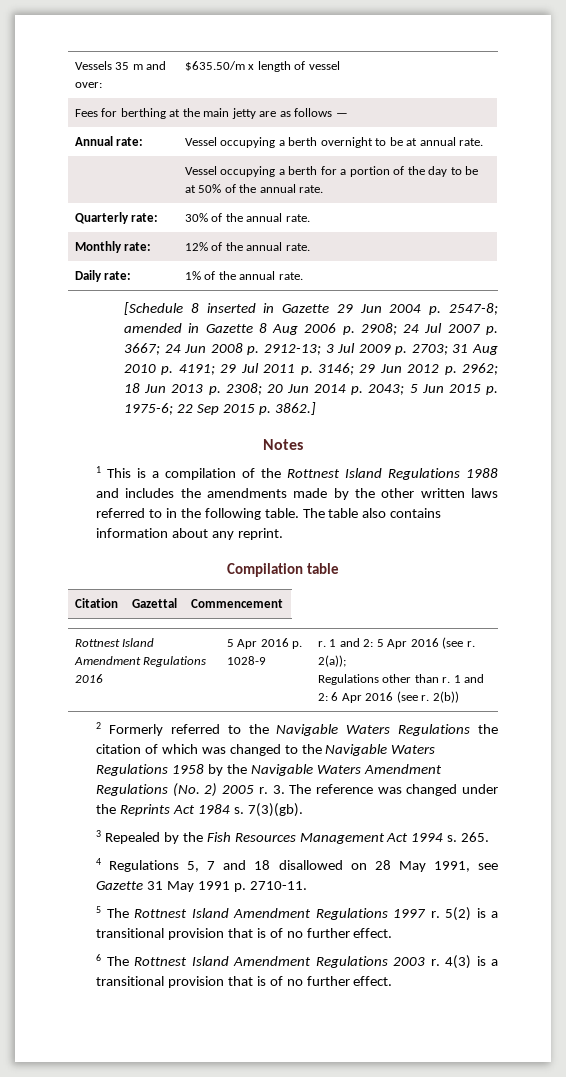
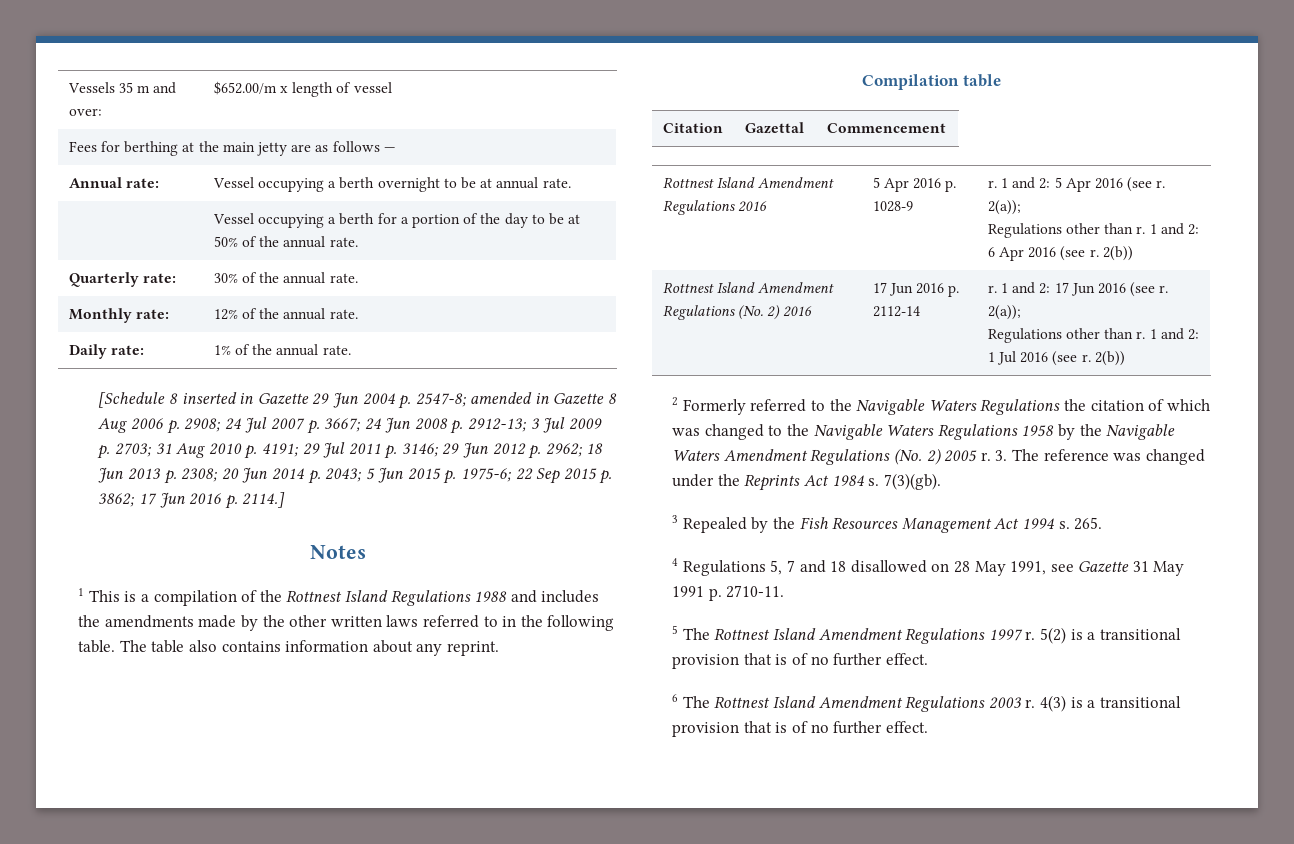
- Vessels 35 m and over: | $635.50/m x length of vessel
+ Vessels 35 m and over: | $652.00/m x length of vessel
- 22 Sep 2015 p. 3862.]
+ 22 Sep 2015 p. 3862; 17 Jun 2016 p. 2114.]
+ Rottnest Island Amendment Regulations (No. 2) 2016 | 17 Jun 2016 p. 2112-14 | r. 1 and 2: 17 Jun 2016 (see r. 2(a));
+ Regulations other than r. 1 and 2: 1 Jul 2016 (see r. 2(b))

